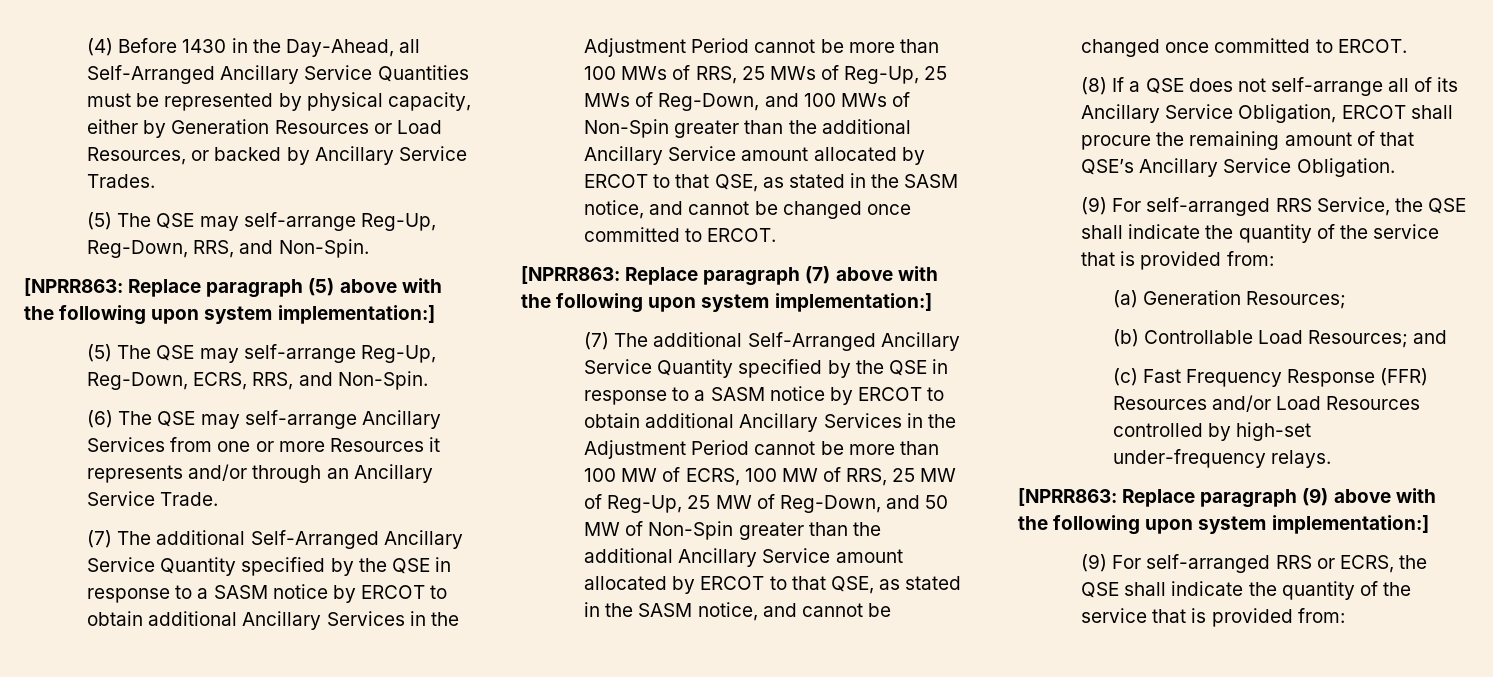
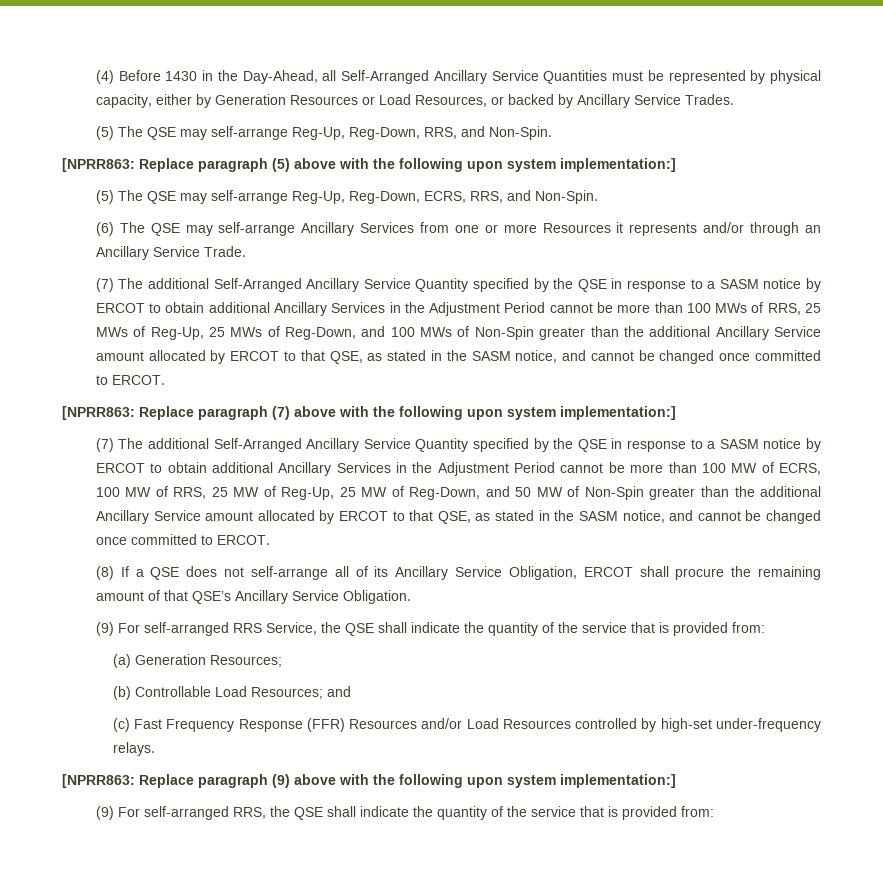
- (9) For self-arranged RRS or ECRS, the QSE shall indicate the quantity of the service that is provided from:
+ (9) For self-arranged RRS, the QSE shall indicate the quantity of the service that is provided from:

